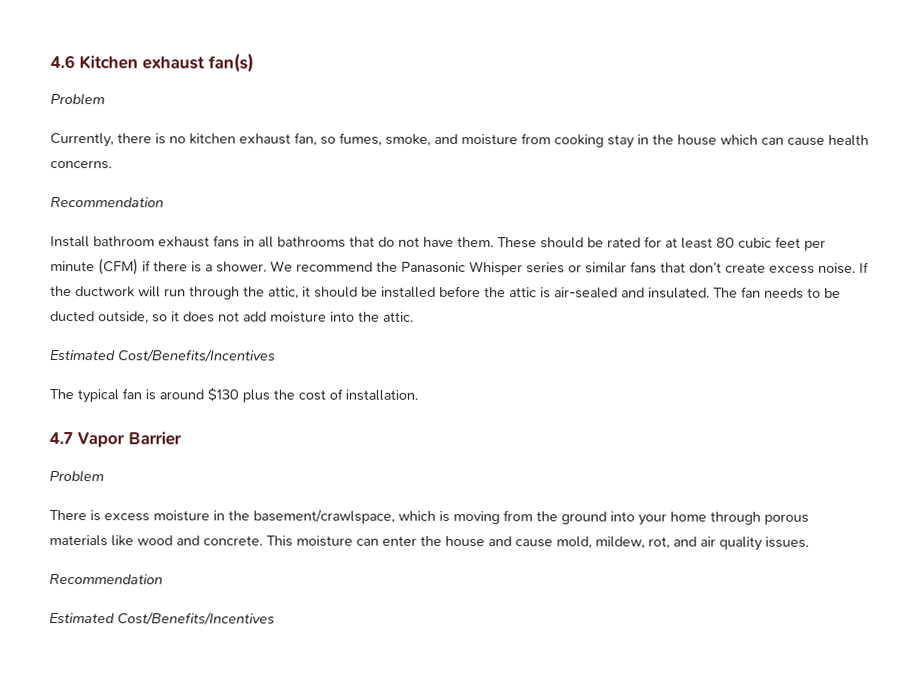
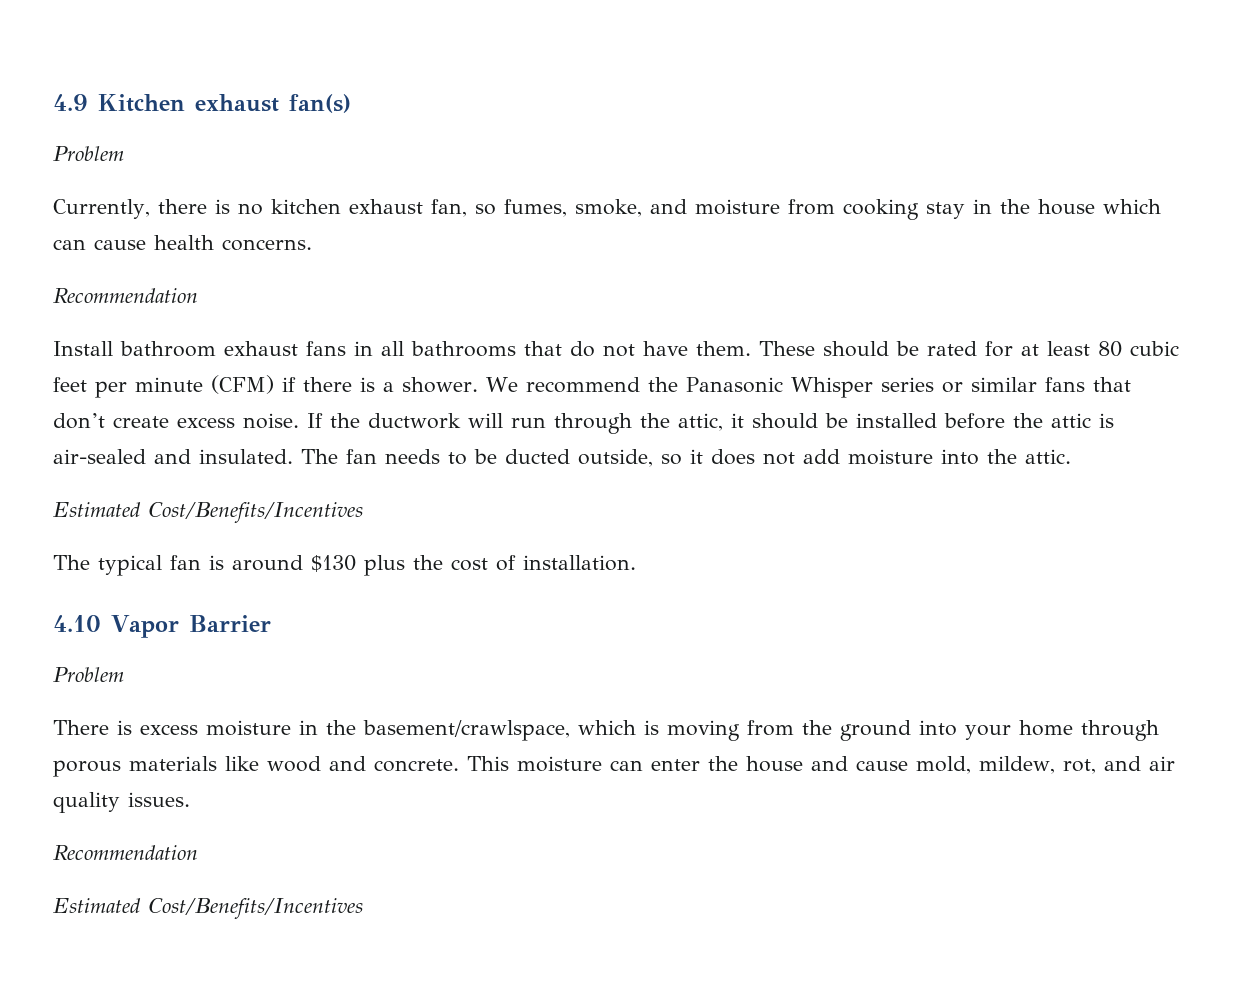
- 4.6 Kitchen exhaust fan(s)
+ 4.9 Kitchen exhaust fan(s)
- 4.7 Vapor Barrier
+ 4.10 Vapor Barrier

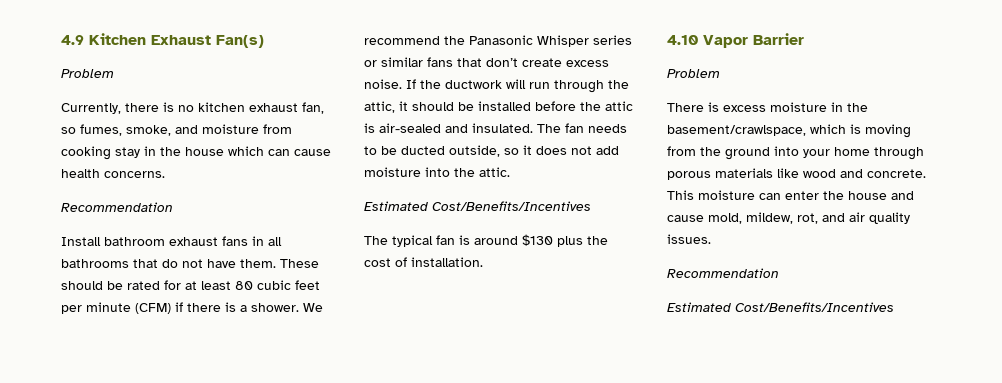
- 4.9 Kitchen exhaust fan(s)
+ 4.9 Kitchen Exhaust Fan(s)

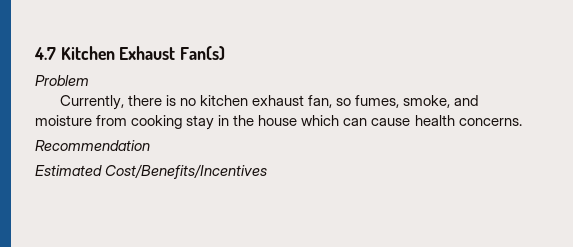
- 4.9 Kitchen Exhaust Fan(s)
+ 4.7 Kitchen Exhaust Fan(s)
- Install bathroom exhaust fans in all bathrooms that do not have them. These should be rated for at least 80 cubic feet per minute (CFM) if there is a shower. We recommend the Panasonic Whisper series or similar fans that don’t create excess noise. If the ductwork will run through the attic, it should be installed before the attic is air-sealed and insulated. The fan needs to be ducted outside, so it does not add moisture into the attic.
- Estimated Cost/Benefits/Incentives
- The typical fan is around $130 plus the cost of installation.
- 4.10 Vapor Barrier
- Problem
- There is excess moisture in the basement/crawlspace, which is moving from the ground into your home through porous materials like wood and concrete. This moisture can enter the house and cause mold, mildew, rot, and air quality issues.
- Recommendation

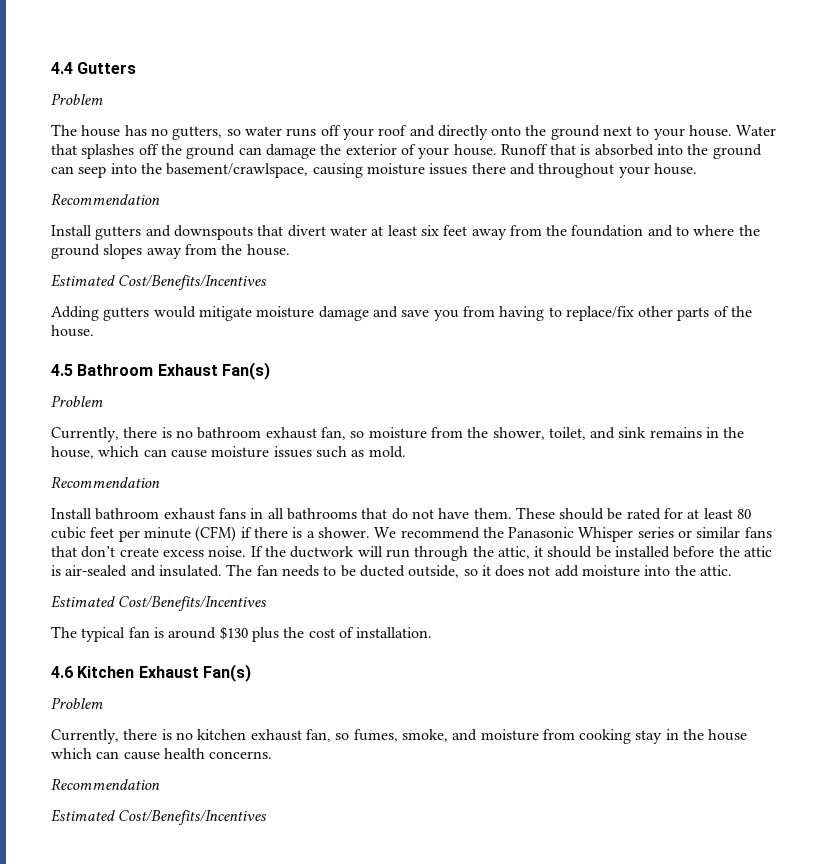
- 4.7 Kitchen Exhaust Fan(s)
+ 4.4 Gutters
+ Problem
+ The house has no gutters, so water runs off your roof and directly onto the ground next to your house. Water that splashes off the ground can damage the exterior of your house. Runoff that is absorbed into the ground can seep into the basement/crawlspace, causing moisture issues there and throughout your house.
+ Recommendation
+ Install gutters and downspouts that divert water at least six feet away from the foundation and to where the ground slopes away from the house.
+ Estimated Cost/Benefits/Incentives
+ Adding gutters would mitigate moisture damage and save you from having to replace/fix other parts of the house.
+ 4.5 Bathroom Exhaust Fan(s)
+ Problem
+ Currently, there is no bathroom exhaust fan, so moisture from the shower, toilet, and sink remains in the house, which can cause moisture issues such as mold.
+ Recommendation
+ Install bathroom exhaust fans in all bathrooms that do not have them. These should be rated for at least 80 cubic feet per minute (CFM) if there is a shower. We recommend the Panasonic Whisper series or similar fans that don’t create excess noise. If the ductwork will run through the attic, it should be installed before the attic is air-sealed and insulated. The fan needs to be ducted outside, so it does not add moisture into the attic.
+ Estimated Cost/Benefits/Incentives
+ The typical fan is around $130 plus the cost of installation.
+ 4.6 Kitchen Exhaust Fan(s)

